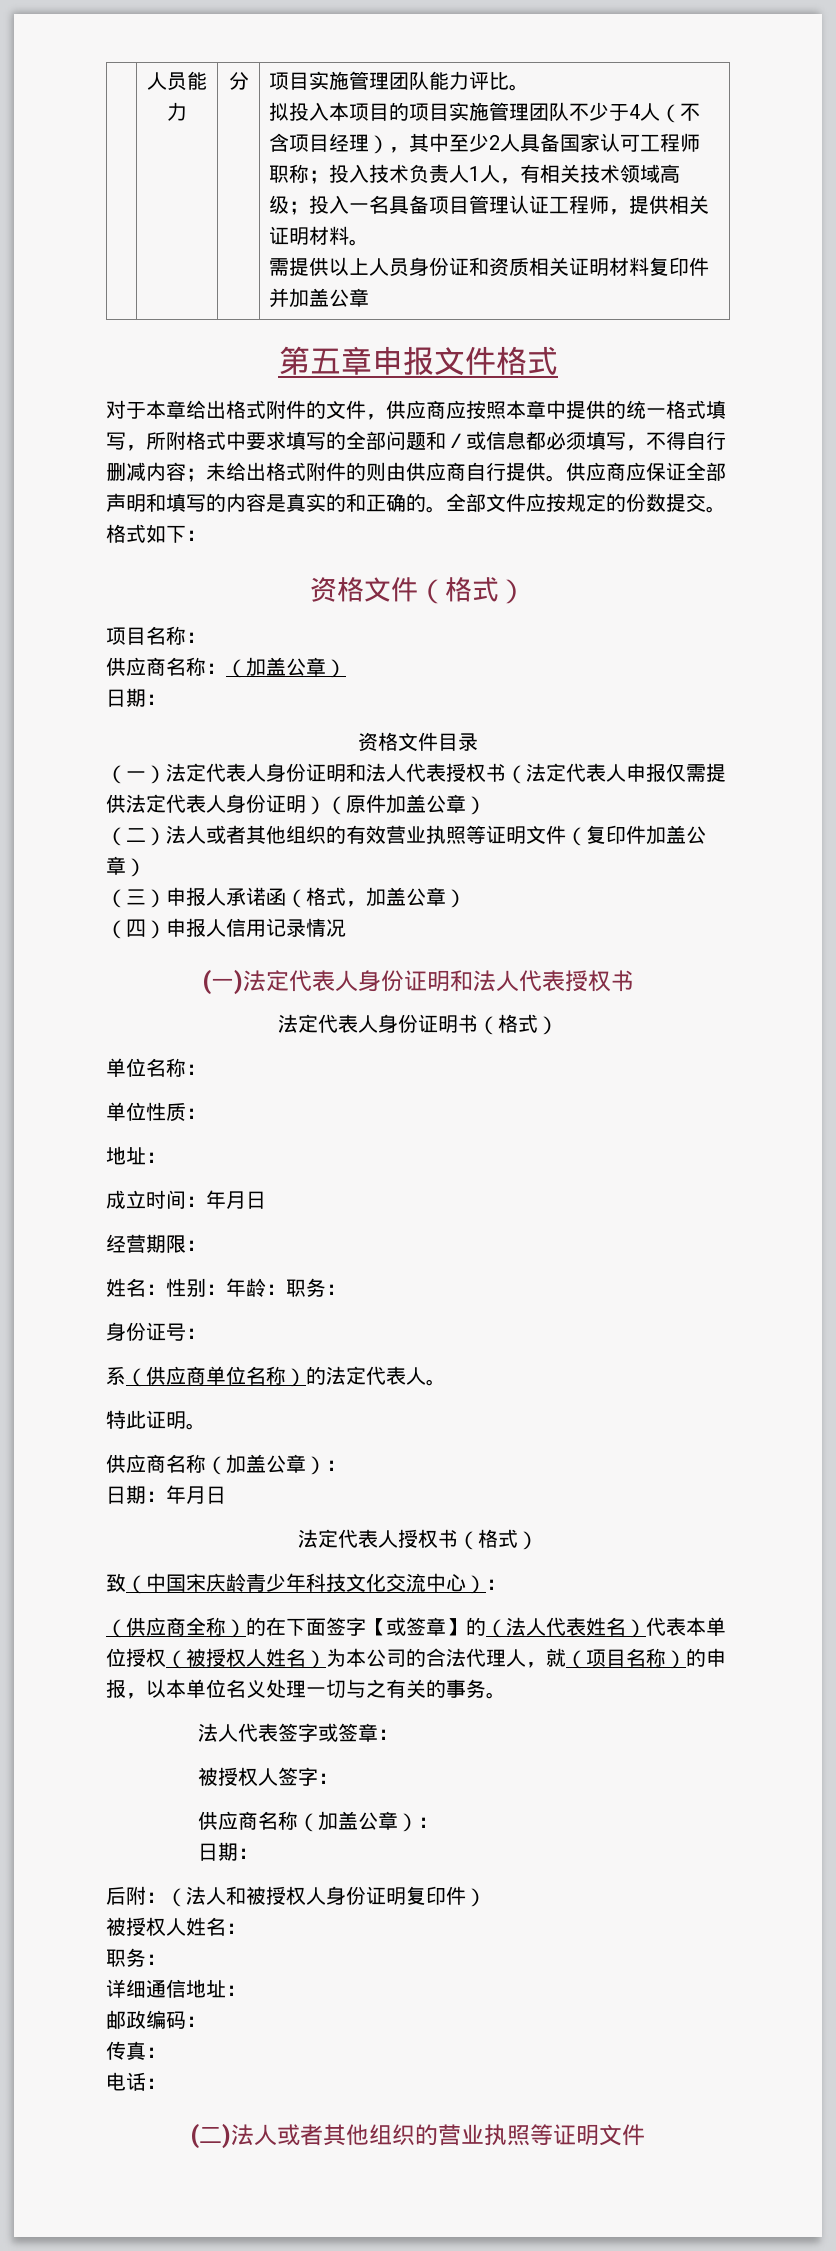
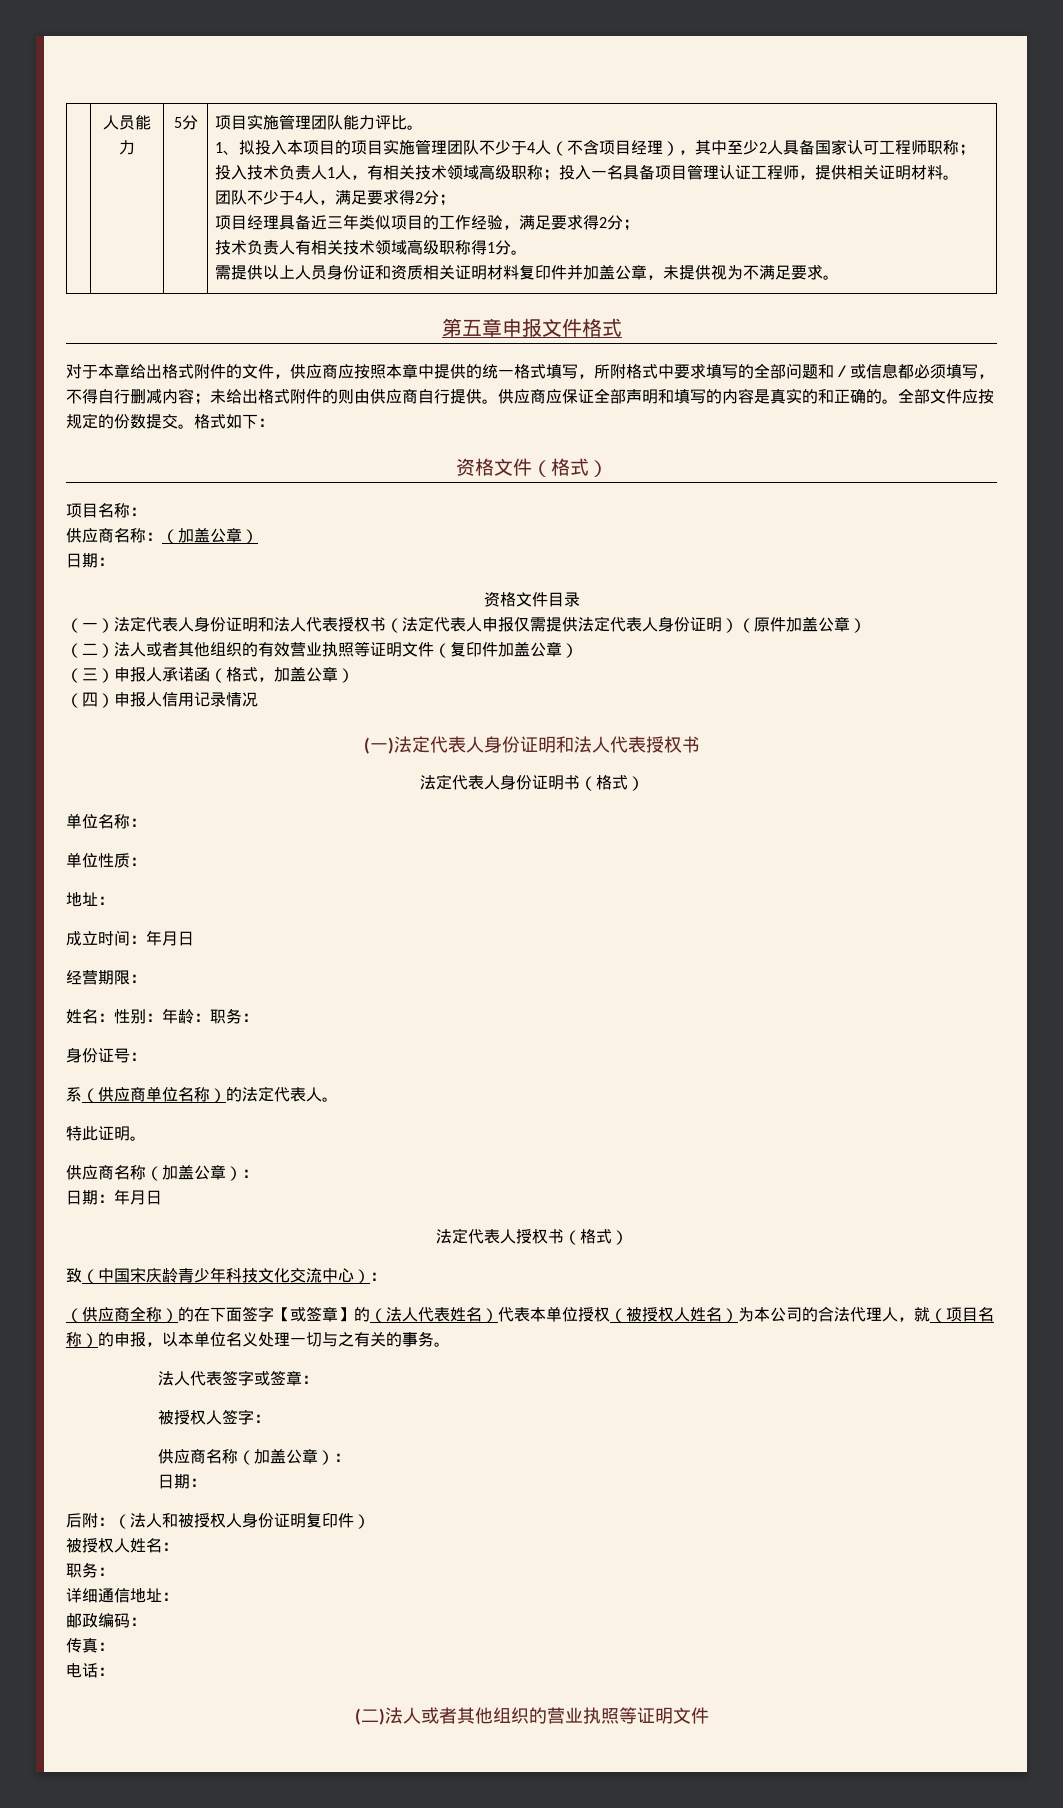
- 分
+ 5分
- 拟投入本项目的项目实施管理团队不少于4人（不含项目经理），其中至少2人具备国家认可工程师职称；投入技术负责人1人，有相关技术领域高级；投入一名具备项目管理认证工程师，提供相关证明材料。
+ 1、拟投入本项目的项目实施管理团队不少于4人（不含项目经理），其中至少2人具备国家认可工程师职称；投入技术负责人1人，有相关技术领域高级职称；投入一名具备项目管理认证工程师，提供相关证明材料。
+ 团队不少于4人，满足要求得2分；
+ 项目经理具备近三年类似项目的工作经验，满足要求得2分；
+ 技术负责人有相关技术领域高级职称得1分。
- 需提供以上人员身份证和资质相关证明材料复印件并加盖公章
+ 需提供以上人员身份证和资质相关证明材料复印件并加盖公章，未提供视为不满足要求。

